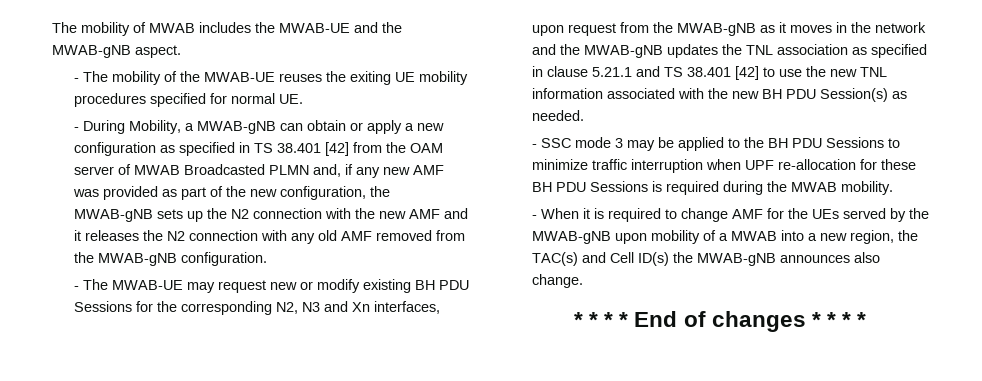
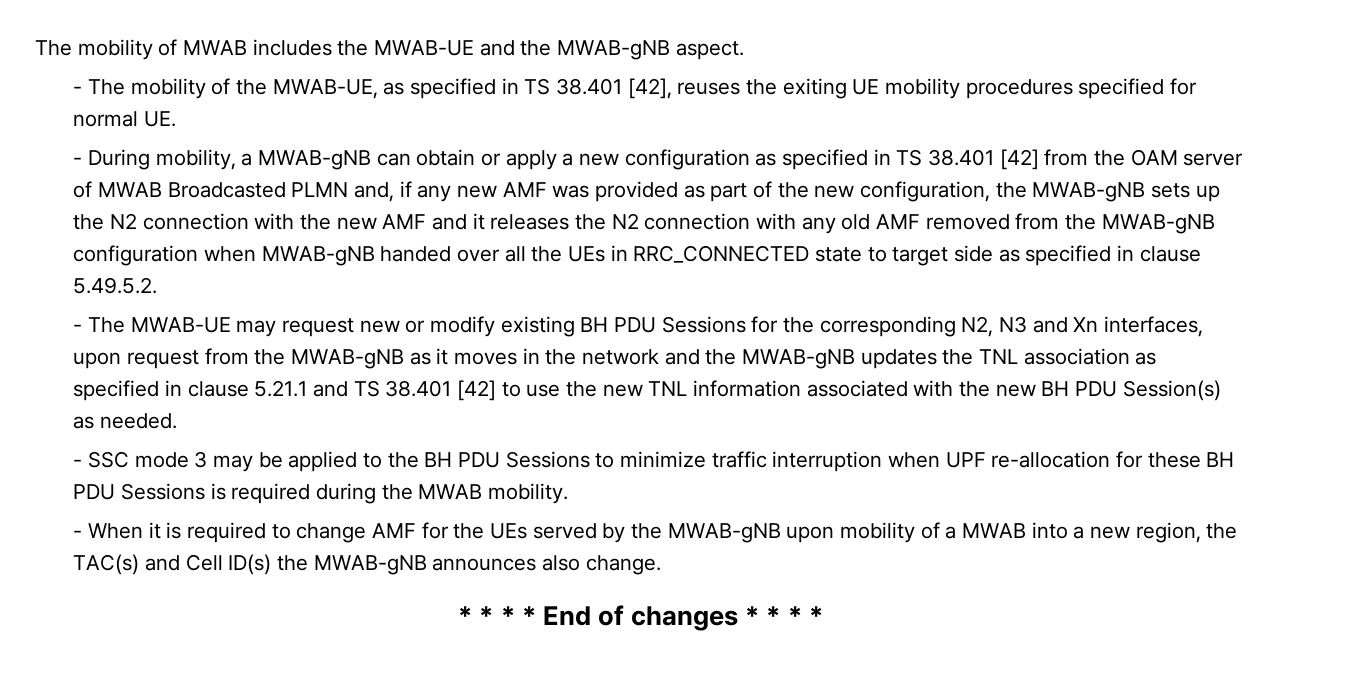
- - The mobility of the MWAB-UE reuses the exiting UE mobility procedures specified for normal UE.
+ - The mobility of the MWAB-UE, as specified in TS 38.401 [42], reuses the exiting UE mobility procedures specified for normal UE.
- - During Mobility, a MWAB-gNB can obtain or apply a new configuration as specified in TS 38.401 [42] from the OAM server of MWAB Broadcasted PLMN and, if any new AMF was provided as part of the new configuration, the MWAB-gNB sets up the N2 connection with the new AMF and it releases the N2 connection with any old AMF removed from the MWAB-gNB configuration.
+ - During mobility, a MWAB-gNB can obtain or apply a new configuration as specified in TS 38.401 [42] from the OAM server of MWAB Broadcasted PLMN and, if any new AMF was provided as part of the new configuration, the MWAB-gNB sets up the N2 connection with the new AMF and it releases the N2 connection with any old AMF removed from the MWAB-gNB configuration when MWAB-gNB handed over all the UEs in RRC_CONNECTED state to target side as specified in clause 5.49.5.2.

